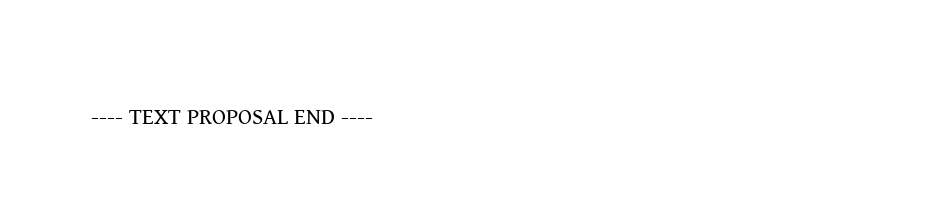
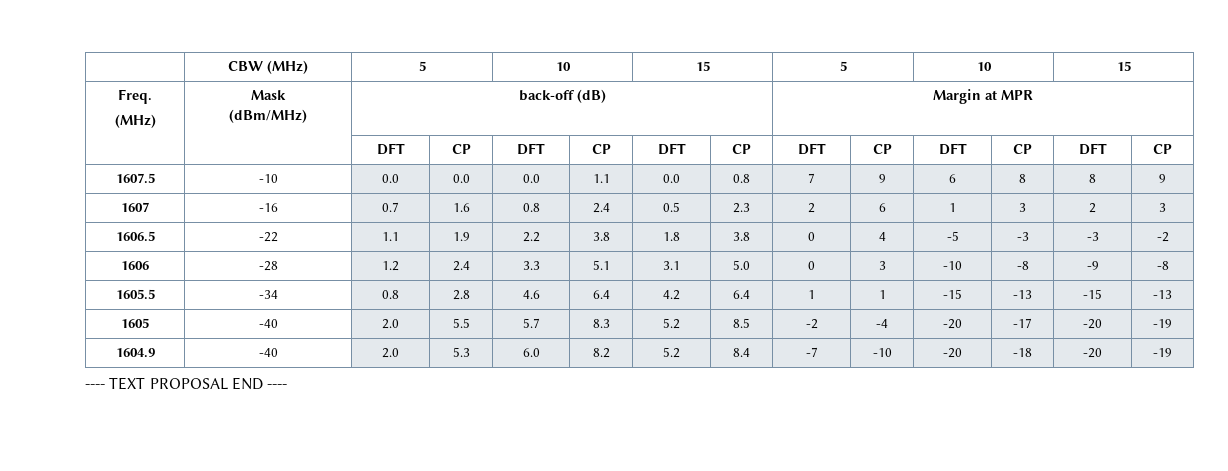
+ | CBW (MHz) | 5 | 10 | 15 | 5 | 10 | 15
+ Freq.
+ (MHz) | Mask
+ (dBm/MHz) | back-off (dB) | Margin at MPR
+ | | DFT | CP | DFT | CP | DFT | CP | DFT | CP | DFT | CP | DFT | CP
+ 1607.5 | -10 | 0.0 | 0.0 | 0.0 | 1.1 | 0.0 | 0.8 | 7 | 9 | 6 | 8 | 8 | 9
+ 1607 | -16 | 0.7 | 1.6 | 0.8 | 2.4 | 0.5 | 2.3 | 2 | 6 | 1 | 3 | 2 | 3
+ 1606.5 | -22 | 1.1 | 1.9 | 2.2 | 3.8 | 1.8 | 3.8 | 0 | 4 | -5 | -3 | -3 | -2
+ 1606 | -28 | 1.2 | 2.4 | 3.3 | 5.1 | 3.1 | 5.0 | 0 | 3 | -10 | -8 | -9 | -8
+ 1605.5 | -34 | 0.8 | 2.8 | 4.6 | 6.4 | 4.2 | 6.4 | 1 | 1 | -15 | -13 | -15 | -13
+ 1605 | -40 | 2.0 | 5.5 | 5.7 | 8.3 | 5.2 | 8.5 | -2 | -4 | -20 | -17 | -20 | -19
+ 1604.9 | -40 | 2.0 | 5.3 | 6.0 | 8.2 | 5.2 | 8.4 | -7 | -10 | -20 | -18 | -20 | -19

